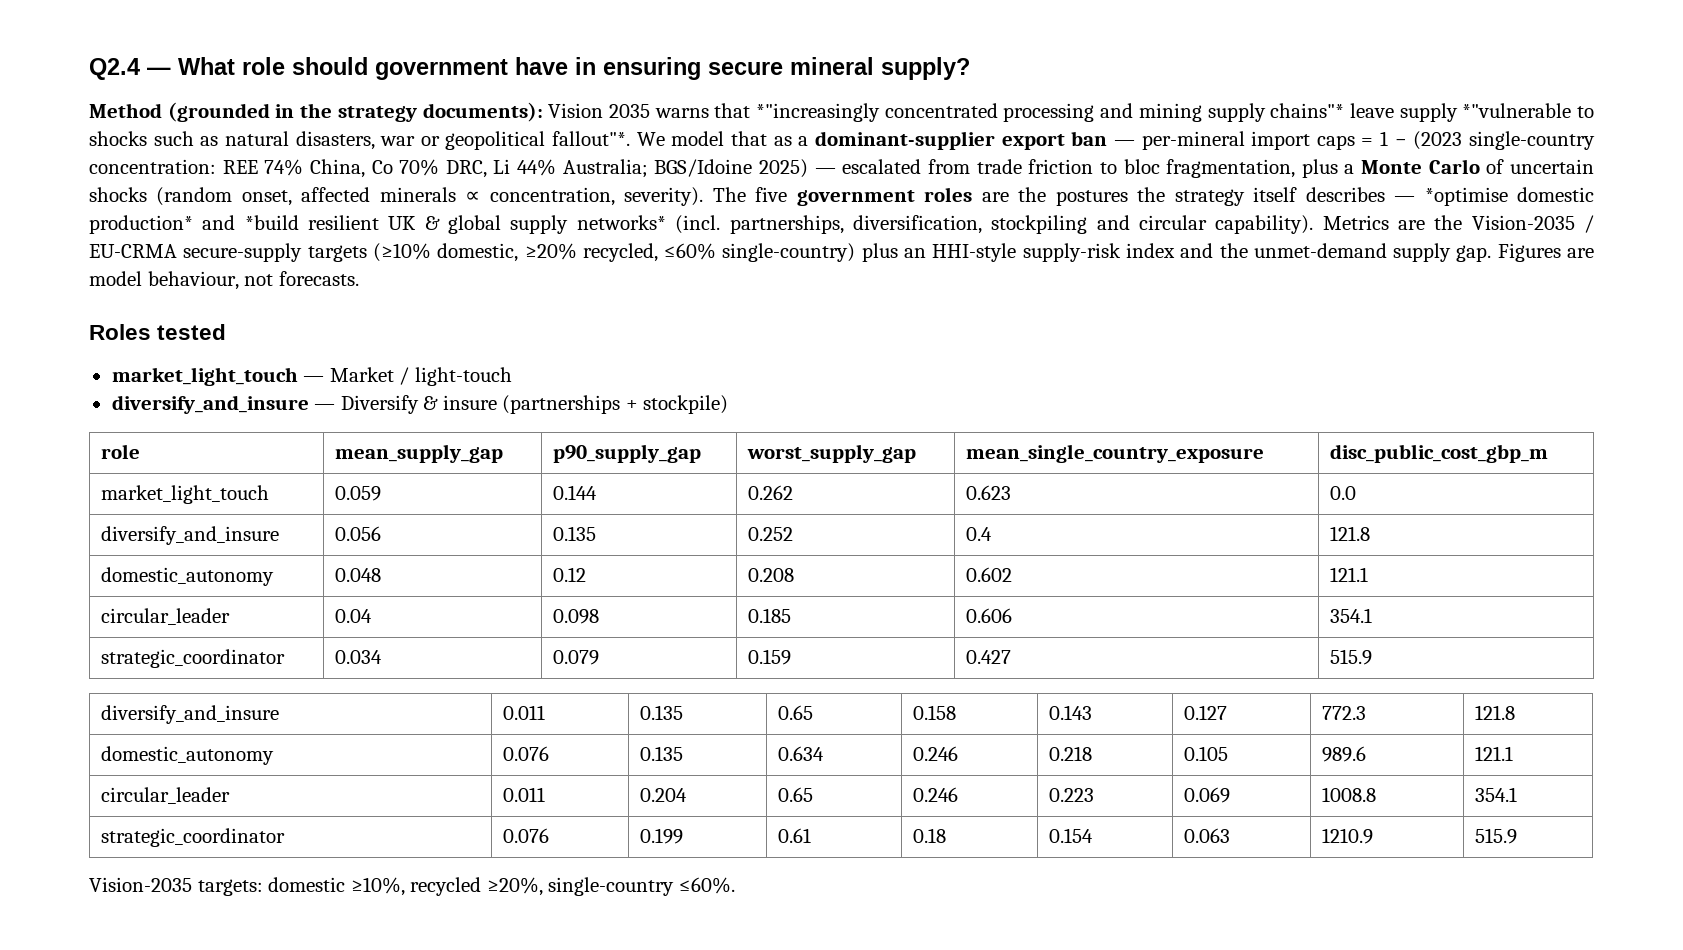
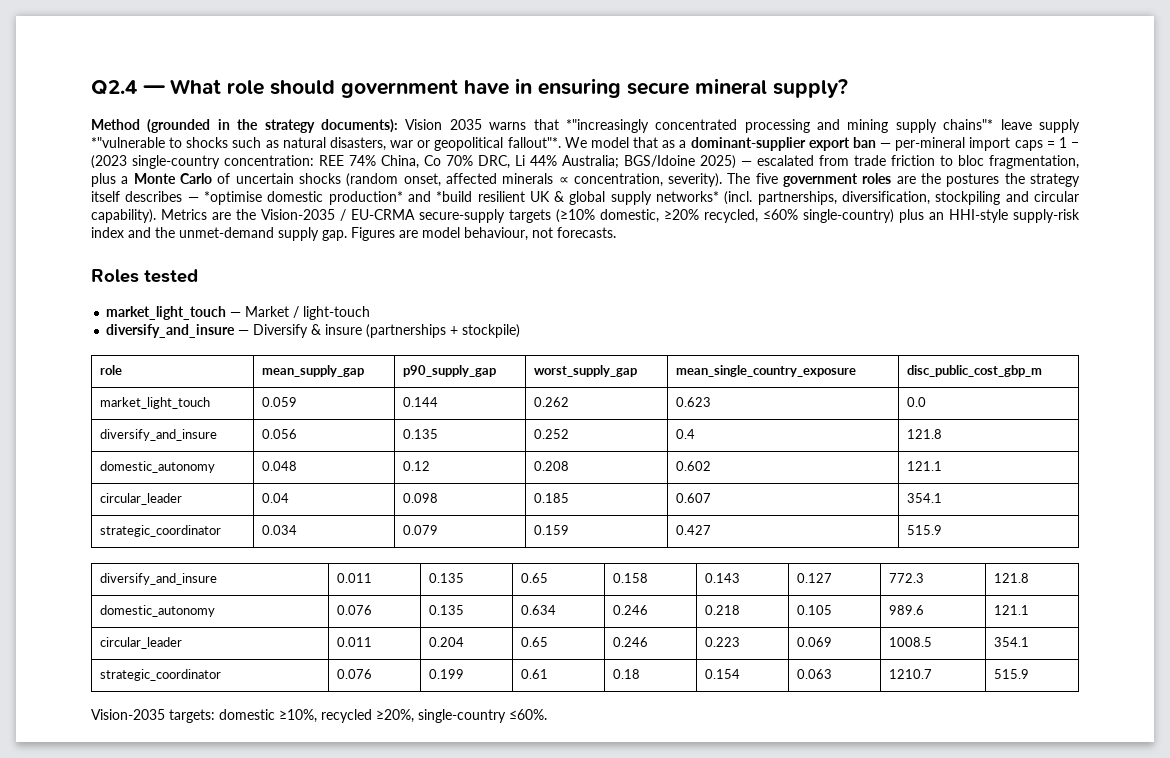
- circular_leader | 0.04 | 0.098 | 0.185 | 0.606 | 354.1
+ circular_leader | 0.04 | 0.098 | 0.185 | 0.607 | 354.1
- circular_leader | 0.011 | 0.204 | 0.65 | 0.246 | 0.223 | 0.069 | 1008.8 | 354.1
+ circular_leader | 0.011 | 0.204 | 0.65 | 0.246 | 0.223 | 0.069 | 1008.5 | 354.1
- strategic_coordinator | 0.076 | 0.199 | 0.61 | 0.18 | 0.154 | 0.063 | 1210.9 | 515.9
+ strategic_coordinator | 0.076 | 0.199 | 0.61 | 0.18 | 0.154 | 0.063 | 1210.7 | 515.9

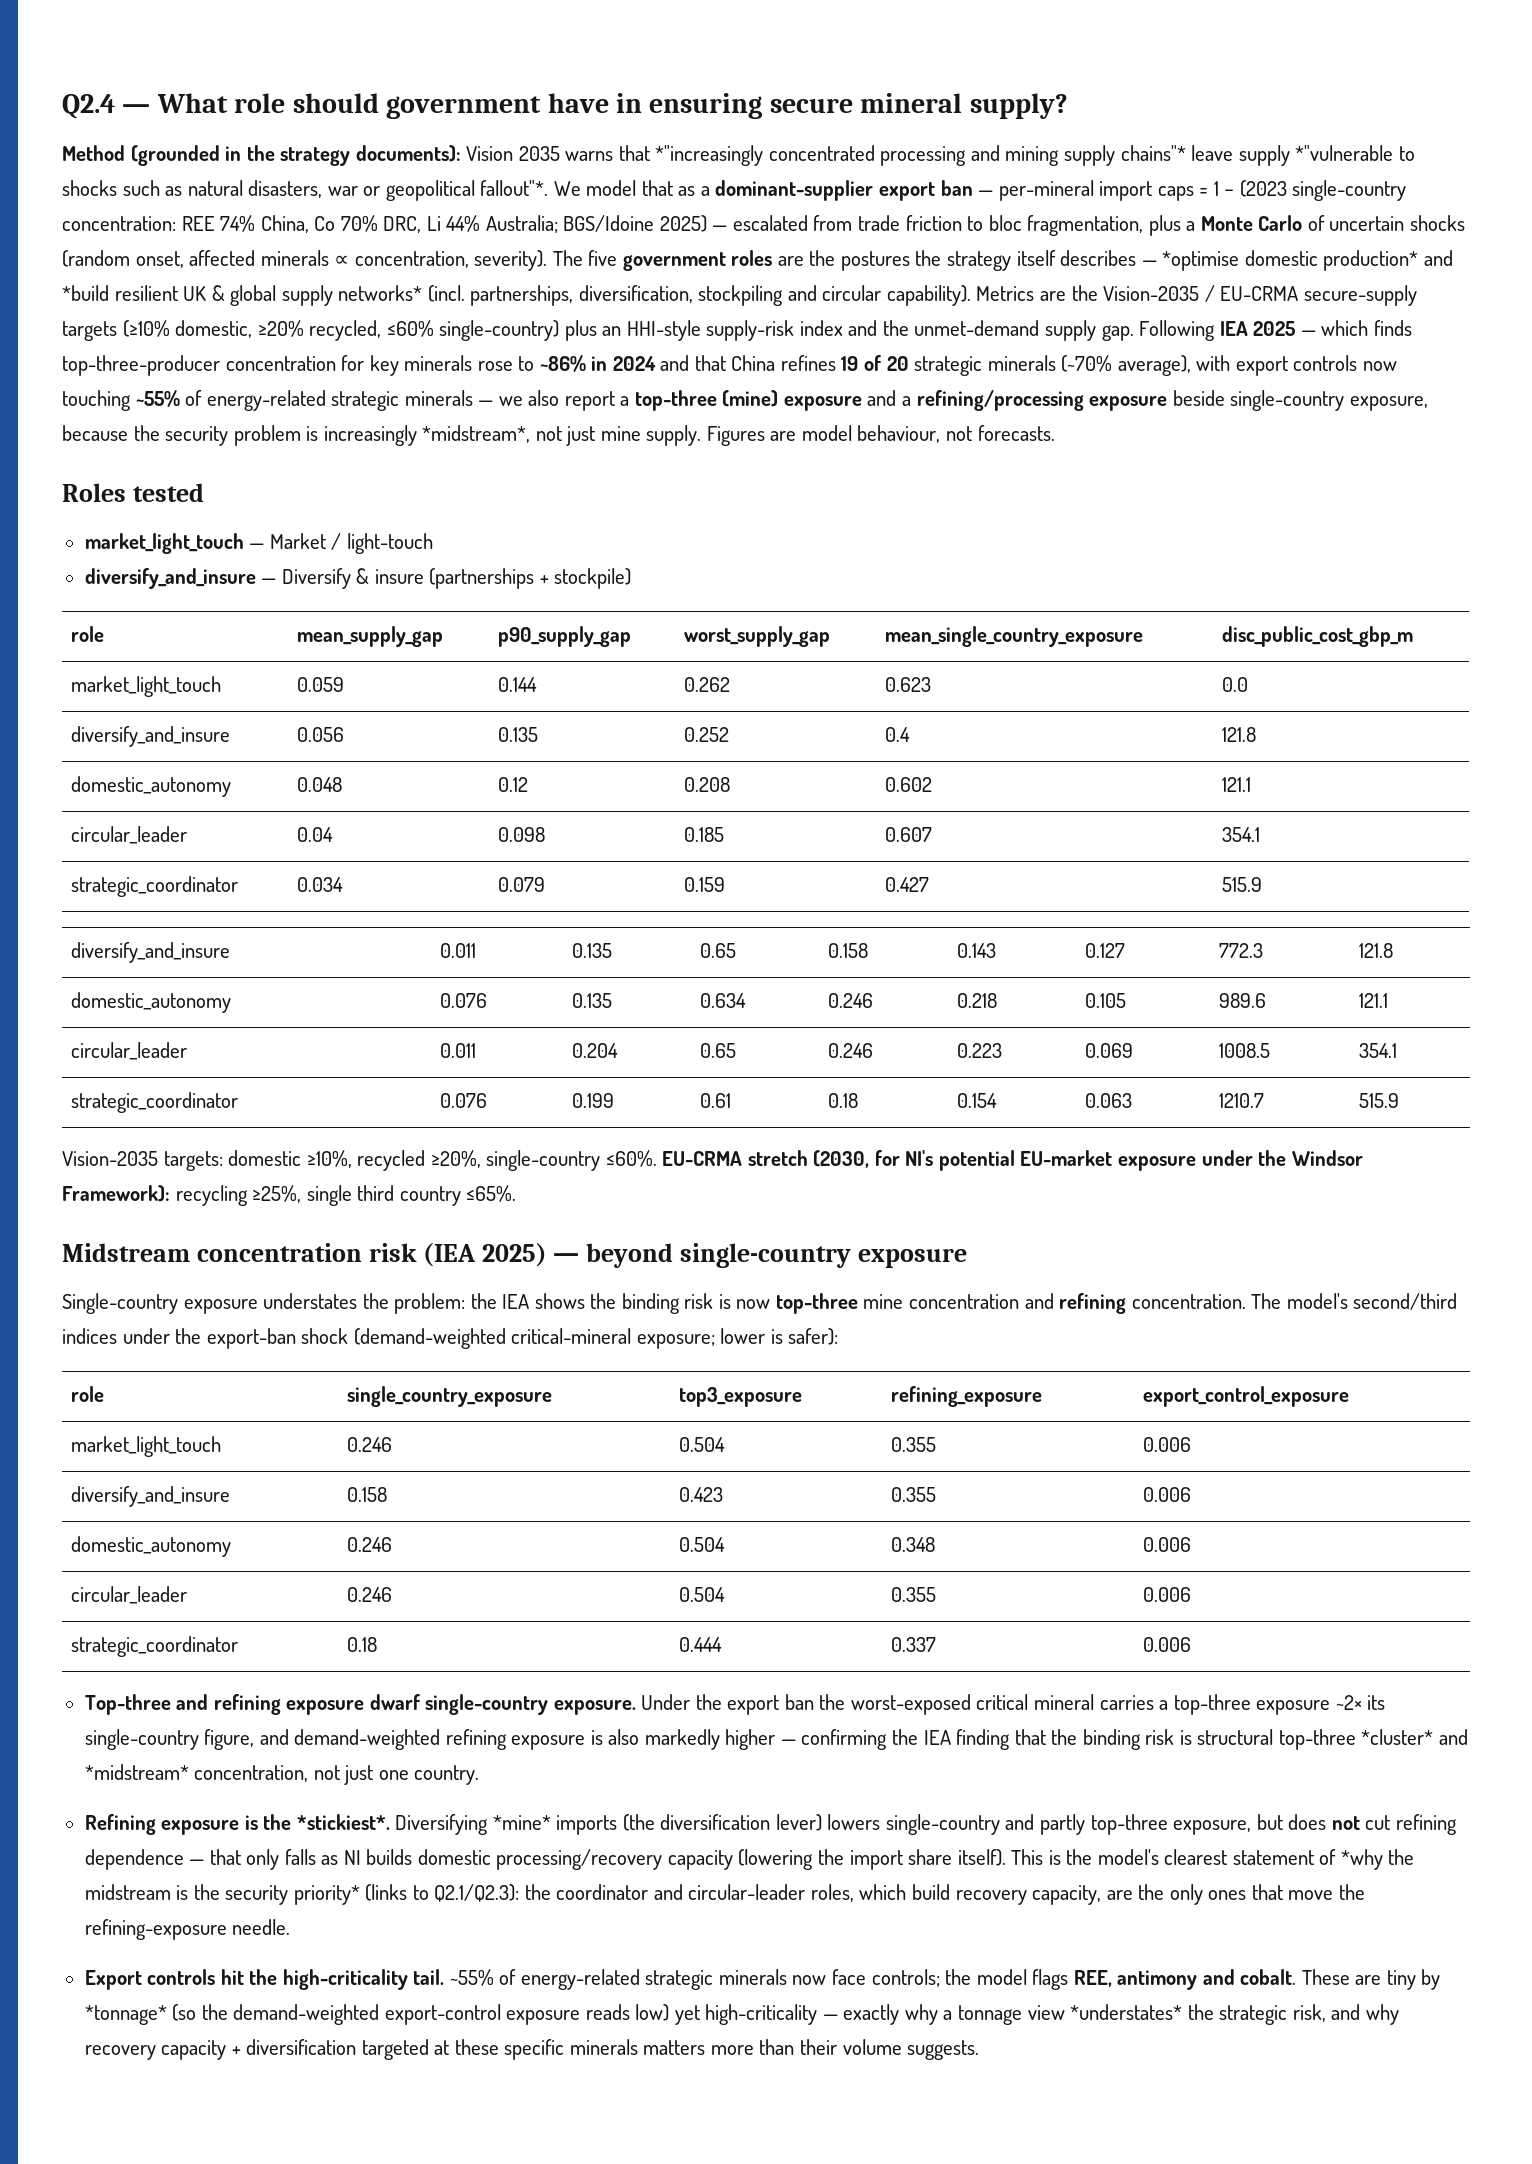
+ Following IEA 2025 — which finds top-three-producer concentration for key minerals rose to ~86% in 2024 and that China refines 19 of 20 strategic minerals (~70% average), with export controls now touching ~55% of energy-related strategic minerals — we also report a top-three (mine) exposure and a refining/processing exposure beside single-country exposure, because the security problem is increasingly *midstream*, not just mine supply.
+ EU-CRMA stretch (2030, for NI's potential EU-market exposure under the Windsor Framework): recycling ≥25%, single third country ≤65%.
+ Midstream concentration risk (IEA 2025) — beyond single-country exposure
+ Single-country exposure understates the problem: the IEA shows the binding risk is now top-three mine concentration and refining concentration. The model's second/third indices under the export-ban shock (demand-weighted critical-mineral exposure; lower is safer):
+ role | single_country_exposure | top3_exposure | refining_exposure | export_control_exposure
+ market_light_touch | 0.246 | 0.504 | 0.355 | 0.006
+ diversify_and_insure | 0.158 | 0.423 | 0.355 | 0.006
+ domestic_autonomy | 0.246 | 0.504 | 0.348 | 0.006
+ circular_leader | 0.246 | 0.504 | 0.355 | 0.006
+ strategic_coordinator | 0.18 | 0.444 | 0.337 | 0.006
+ Top-three and refining exposure dwarf single-country exposure. Under the export ban the worst-exposed critical mineral carries a top-three exposure ~2× its single-country figure, and demand-weighted refining exposure is also markedly higher — confirming the IEA finding that the binding risk is structural top-three *cluster* and *midstream* concentration, not just one country.
+ Refining exposure is the *stickiest*. Diversifying *mine* imports (the diversification lever) lowers single-country and partly top-three exposure, but does not cut refining dependence — that only falls as NI builds domestic processing/recovery capacity (lowering the import share itself). This is the model's clearest statement of *why the midstream is the security priority* (links to Q2.1/Q2.3): the coordinator and circular-leader roles, which build recovery capacity, are the only ones that move the refining-exposure needle.
+ Export controls hit the high-criticality tail. ~55% of energy-related strategic minerals now face controls; the model flags REE, antimony and cobalt. These are tiny by *tonnage* (so the demand-weighted export-control exposure reads low) yet high-criticality — exactly why a tonnage view *understates* the strategic risk, and why recovery capacity + diversification targeted at these specific minerals matters more than their volume suggests.

